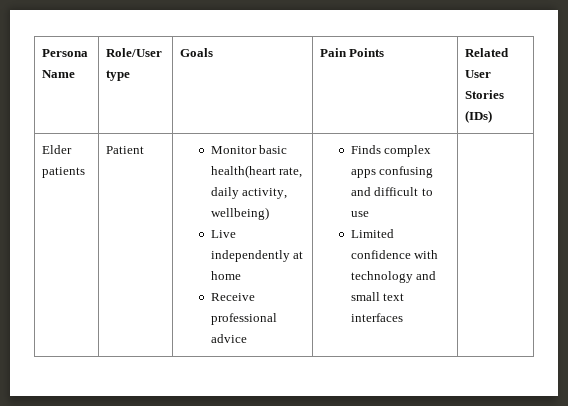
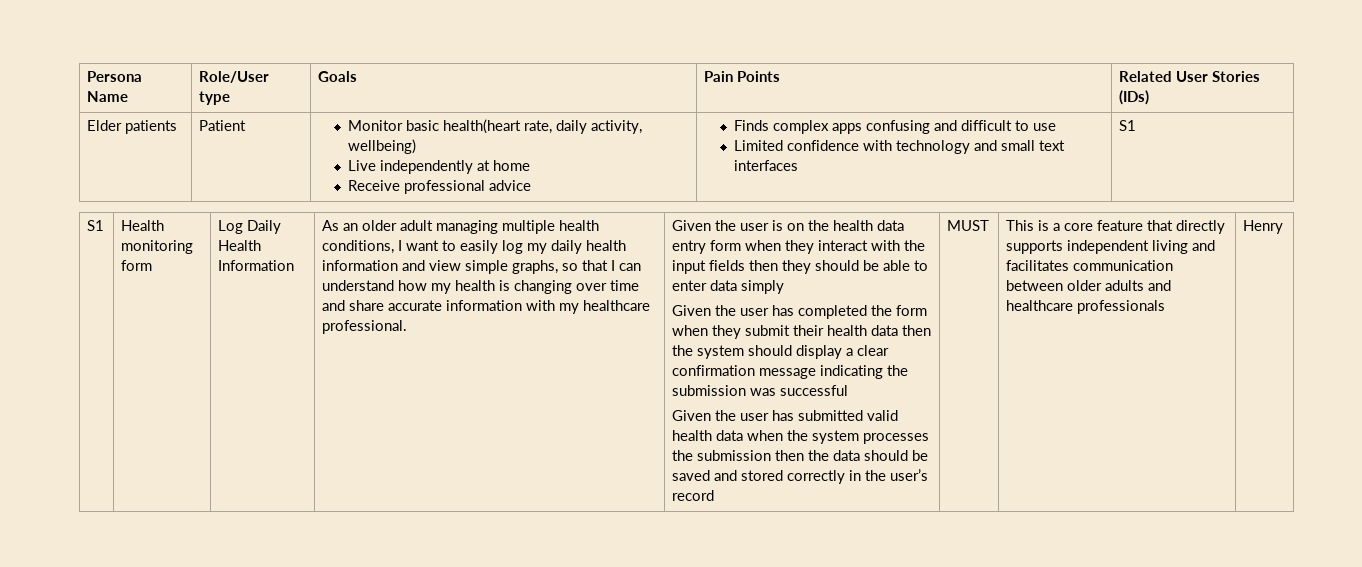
  Elder patients | Patient | Monitor basic health(heart rate, daily activity, wellbeing)
  Live independently at home
  Receive professional advice | Finds complex apps confusing and difficult to use
- Limited confidence with technology and small text interfaces |
+ Limited confidence with technology and small text interfaces | S1
+ S1 | Health monitoring form | Log Daily Health Information | As an older adult managing multiple health conditions, I want to easily log my daily health information and view simple graphs, so that I can understand how my health is changing over time and share accurate information with my healthcare professional. | Given the user is on the health data entry form when they interact with the input fields then they should be able to enter data simply
+ Given the user has completed the form when they submit their health data then the system should display a clear confirmation message indicating the submission was successful
+ Given the user has submitted valid health data when the system processes the submission then the data should be saved and stored correctly in the user’s record | MUST | This is a core feature that directly supports independent living and facilitates communication between older adults and healthcare professionals | Henry

